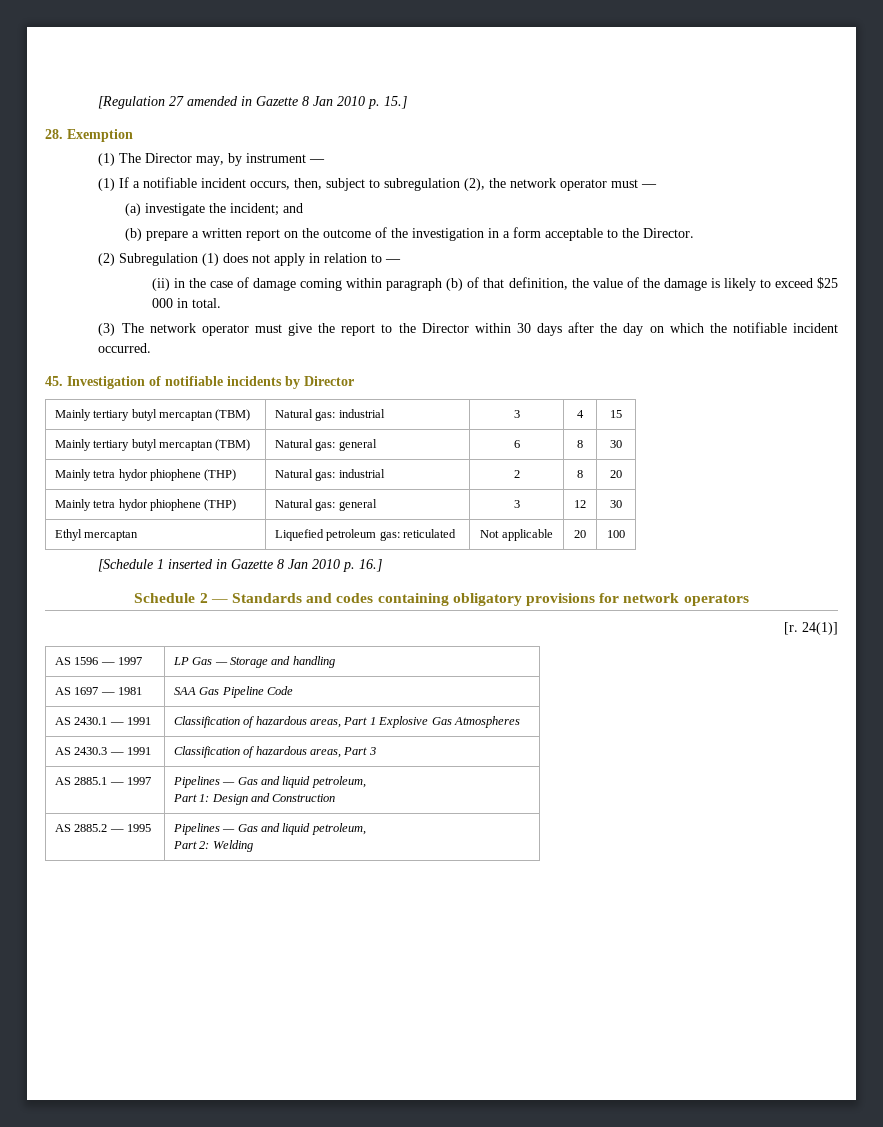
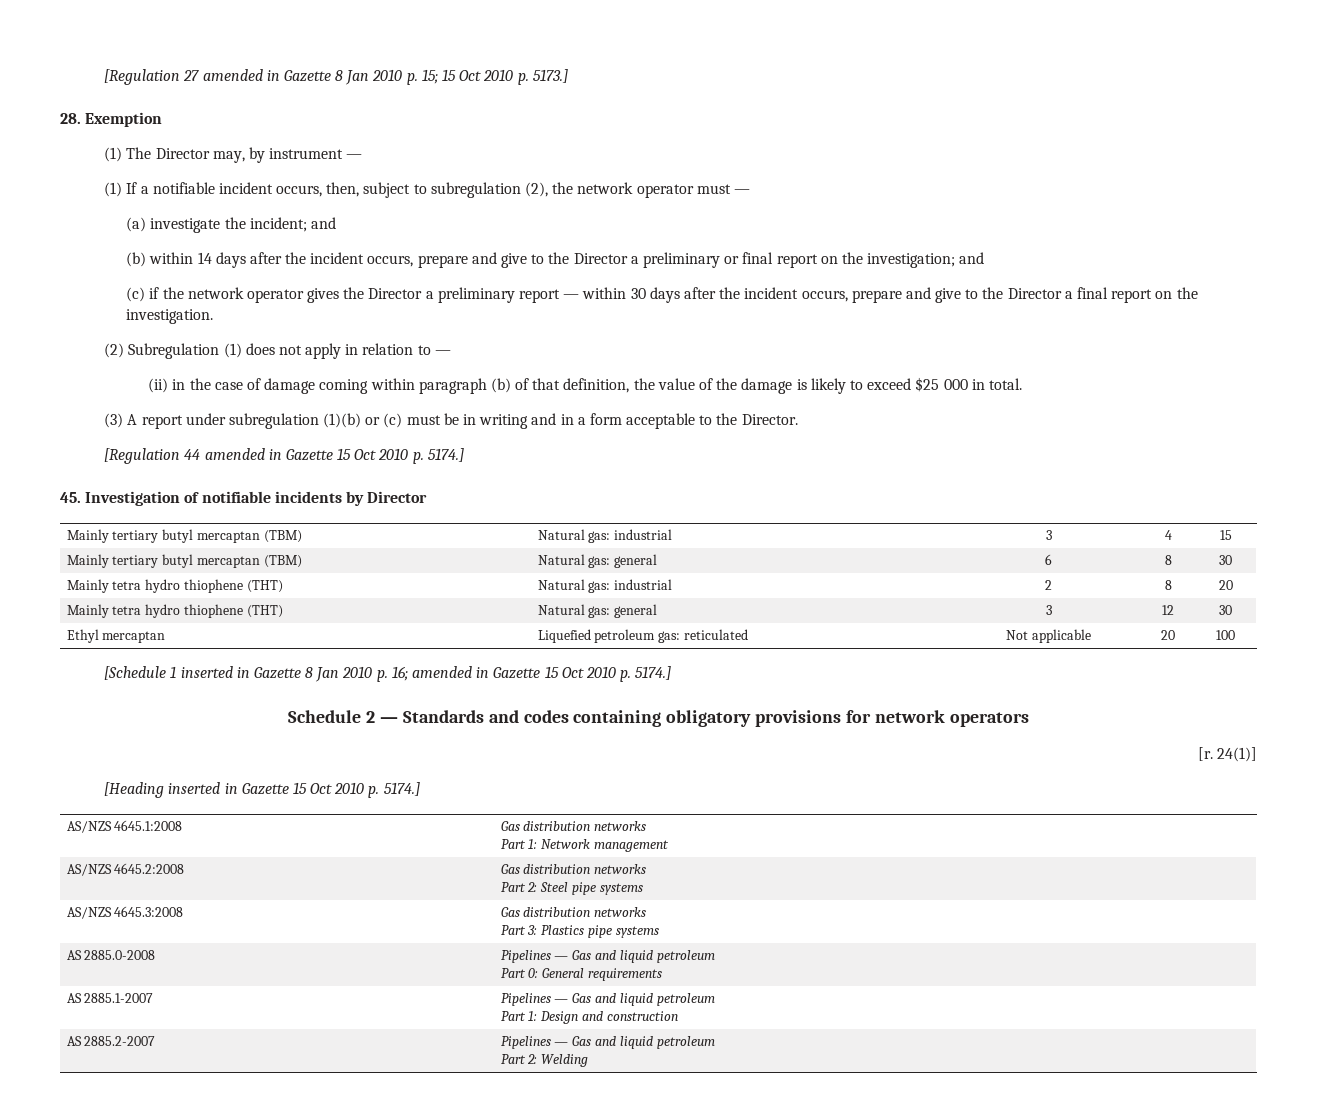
- [Regulation 27 amended in Gazette 8 Jan 2010 p. 15.]
+ [Regulation 27 amended in Gazette 8 Jan 2010 p. 15; 15 Oct 2010 p. 5173.]
- (b) prepare a written report on the outcome of the investigation in a form acceptable to the Director.
+ (b) within 14 days after the incident occurs, prepare and give to the Director a preliminary or final report on the investigation; and
+ (c) if the network operator gives the Director a preliminary report — within 30 days after the incident occurs, prepare and give to the Director a final report on the investigation.
- (3) The network operator must give the report to the Director within 30 days after the day on which the notifiable incident occurred.
+ (3) A report under subregulation (1)(b) or (c) must be in writing and in a form acceptable to the Director.
+ [Regulation 44 amended in Gazette 15 Oct 2010 p. 5174.]
- Mainly tetra hydor phiophene (THP) | Natural gas: industrial | 2 | 8 | 20
+ Mainly tetra hydro thiophene (THT) | Natural gas: industrial | 2 | 8 | 20
- Mainly tetra hydor phiophene (THP) | Natural gas: general | 3 | 12 | 30
+ Mainly tetra hydro thiophene (THT) | Natural gas: general | 3 | 12 | 30
- [Schedule 1 inserted in Gazette 8 Jan 2010 p. 16.]
+ [Schedule 1 inserted in Gazette 8 Jan 2010 p. 16; amended in Gazette 15 Oct 2010 p. 5174.]
- AS 1596 — 1997 | LP Gas — Storage and handling
- AS 1697 — 1981 | SAA Gas Pipeline Code
- AS 2430.1 — 1991 | Classification of hazardous areas, Part 1 Explosive Gas Atmospheres
- AS 2430.3 — 1991 | Classification of hazardous areas, Part 3
- AS 2885.1 — 1997 | Pipelines — Gas and liquid petroleum,
- Part 1: Design and Construction
- AS 2885.2 — 1995 | Pipelines — Gas and liquid petroleum,
+ [Heading inserted in Gazette 15 Oct 2010 p. 5174.]
+ AS/NZS 4645.1:2008 | Gas distribution networks
+ Part 1: Network management
+ AS/NZS 4645.2:2008 | Gas distribution networks
+ Part 2: Steel pipe systems
+ AS/NZS 4645.3:2008 | Gas distribution networks
+ Part 3: Plastics pipe systems
+ AS 2885.0-2008 | Pipelines — Gas and liquid petroleum
+ Part 0: General requirements
+ AS 2885.1-2007 | Pipelines — Gas and liquid petroleum
+ Part 1: Design and construction
+ AS 2885.2-2007 | Pipelines — Gas and liquid petroleum

